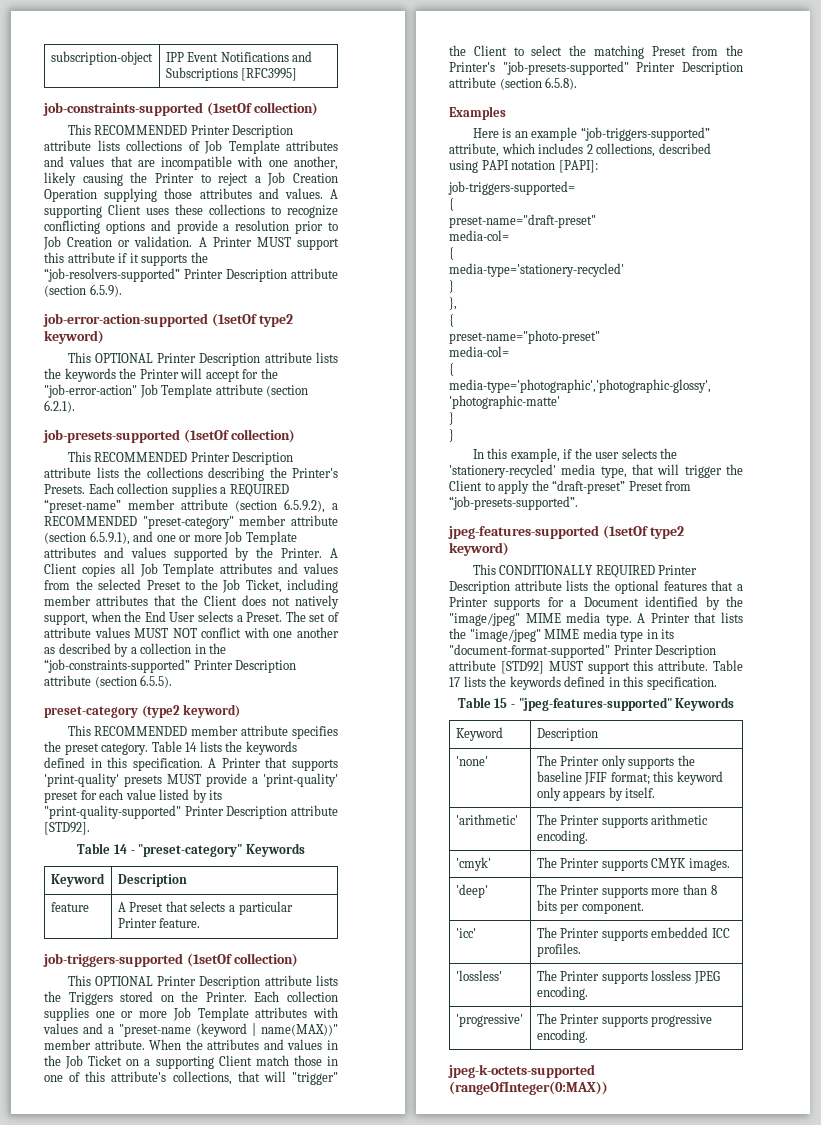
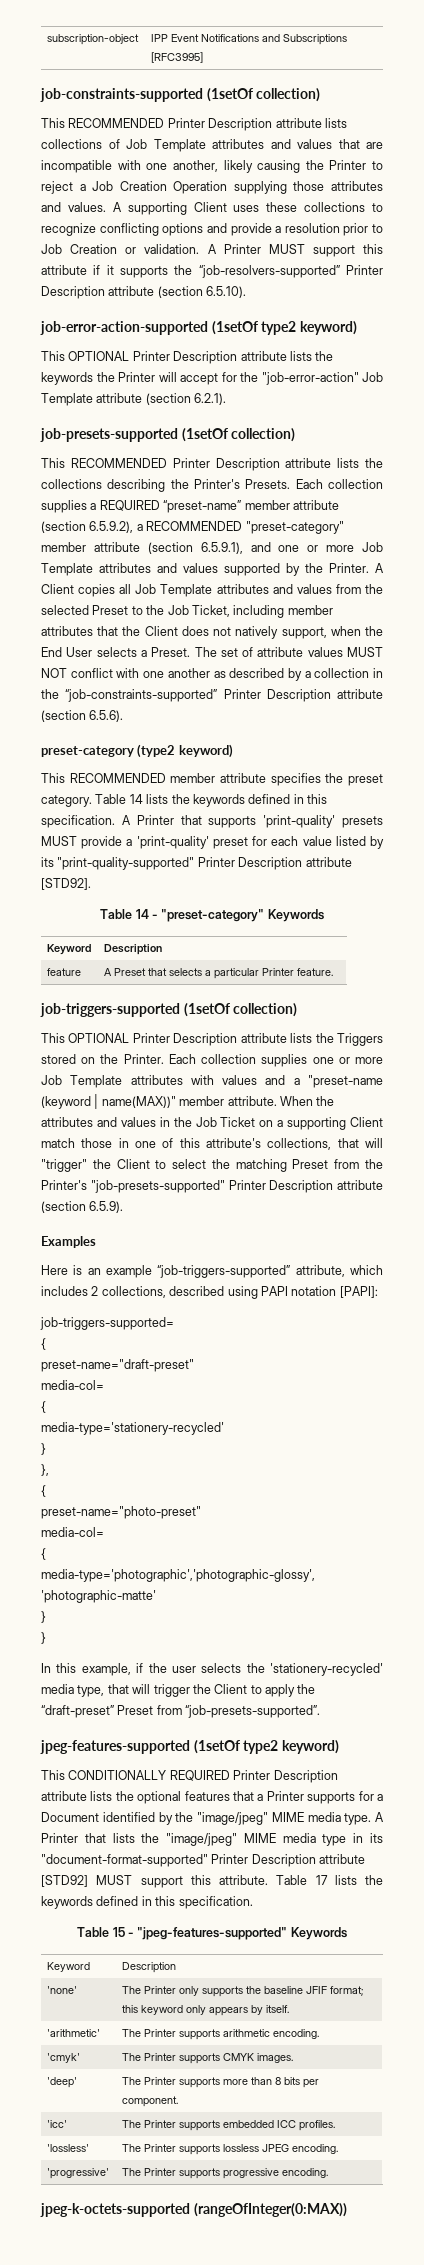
- A Printer MUST support this attribute if it supports the “job-resolvers-supported” Printer Description attribute (section 6.5.9).
+ A Printer MUST support this attribute if it supports the “job-resolvers-supported” Printer Description attribute (section 6.5.10).
- The set of attribute values MUST NOT conflict with one another as described by a collection in the “job-constraints-supported” Printer Description attribute (section 6.5.5).
+ The set of attribute values MUST NOT conflict with one another as described by a collection in the “job-constraints-supported” Printer Description attribute (section 6.5.6).
- When the attributes and values in the Job Ticket on a supporting Client match those in one of this attribute's collections, that will "trigger" the Client to select the matching Preset from the Printer's "job-presets-supported" Printer Description attribute (section 6.5.8).
+ When the attributes and values in the Job Ticket on a supporting Client match those in one of this attribute's collections, that will "trigger" the Client to select the matching Preset from the Printer's "job-presets-supported" Printer Description attribute (section 6.5.9).

